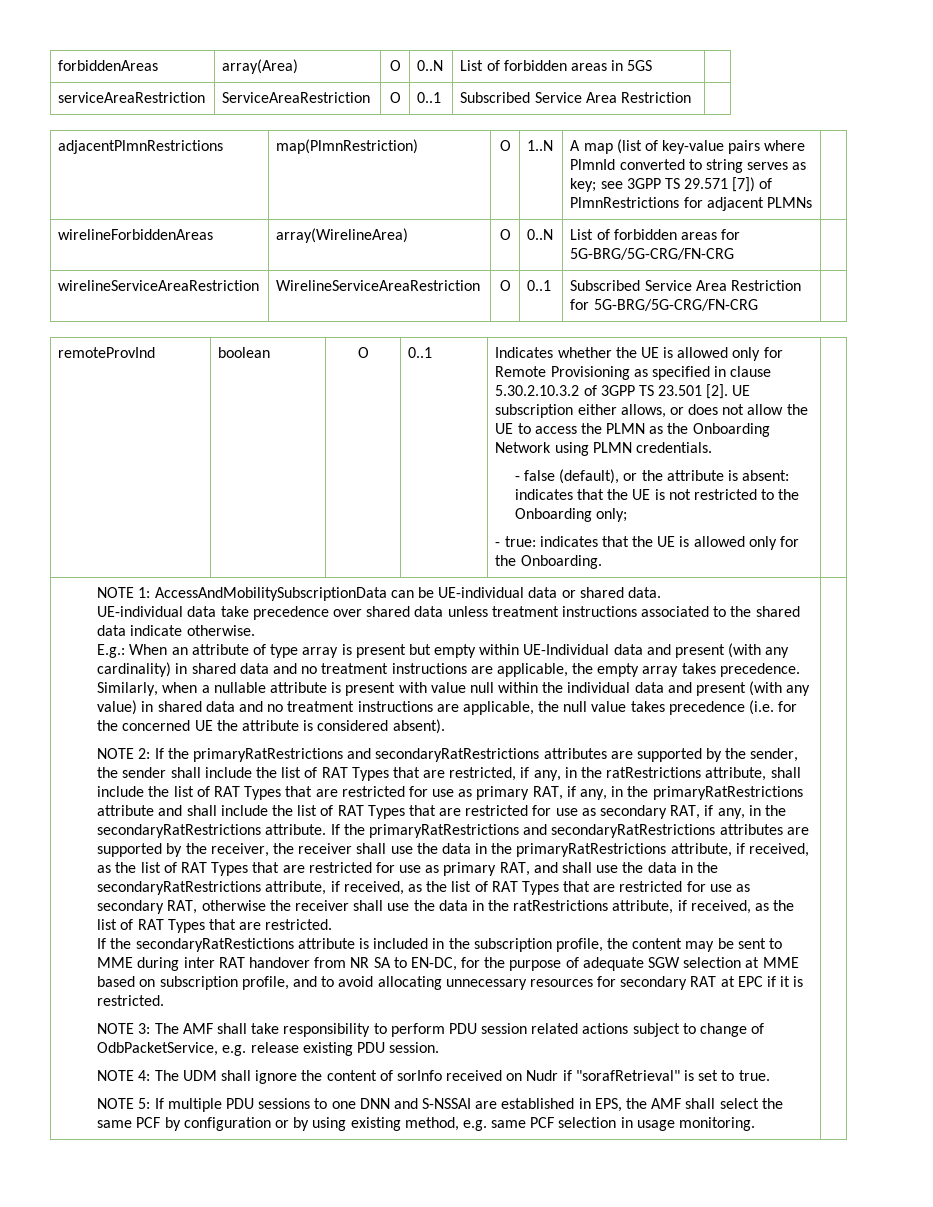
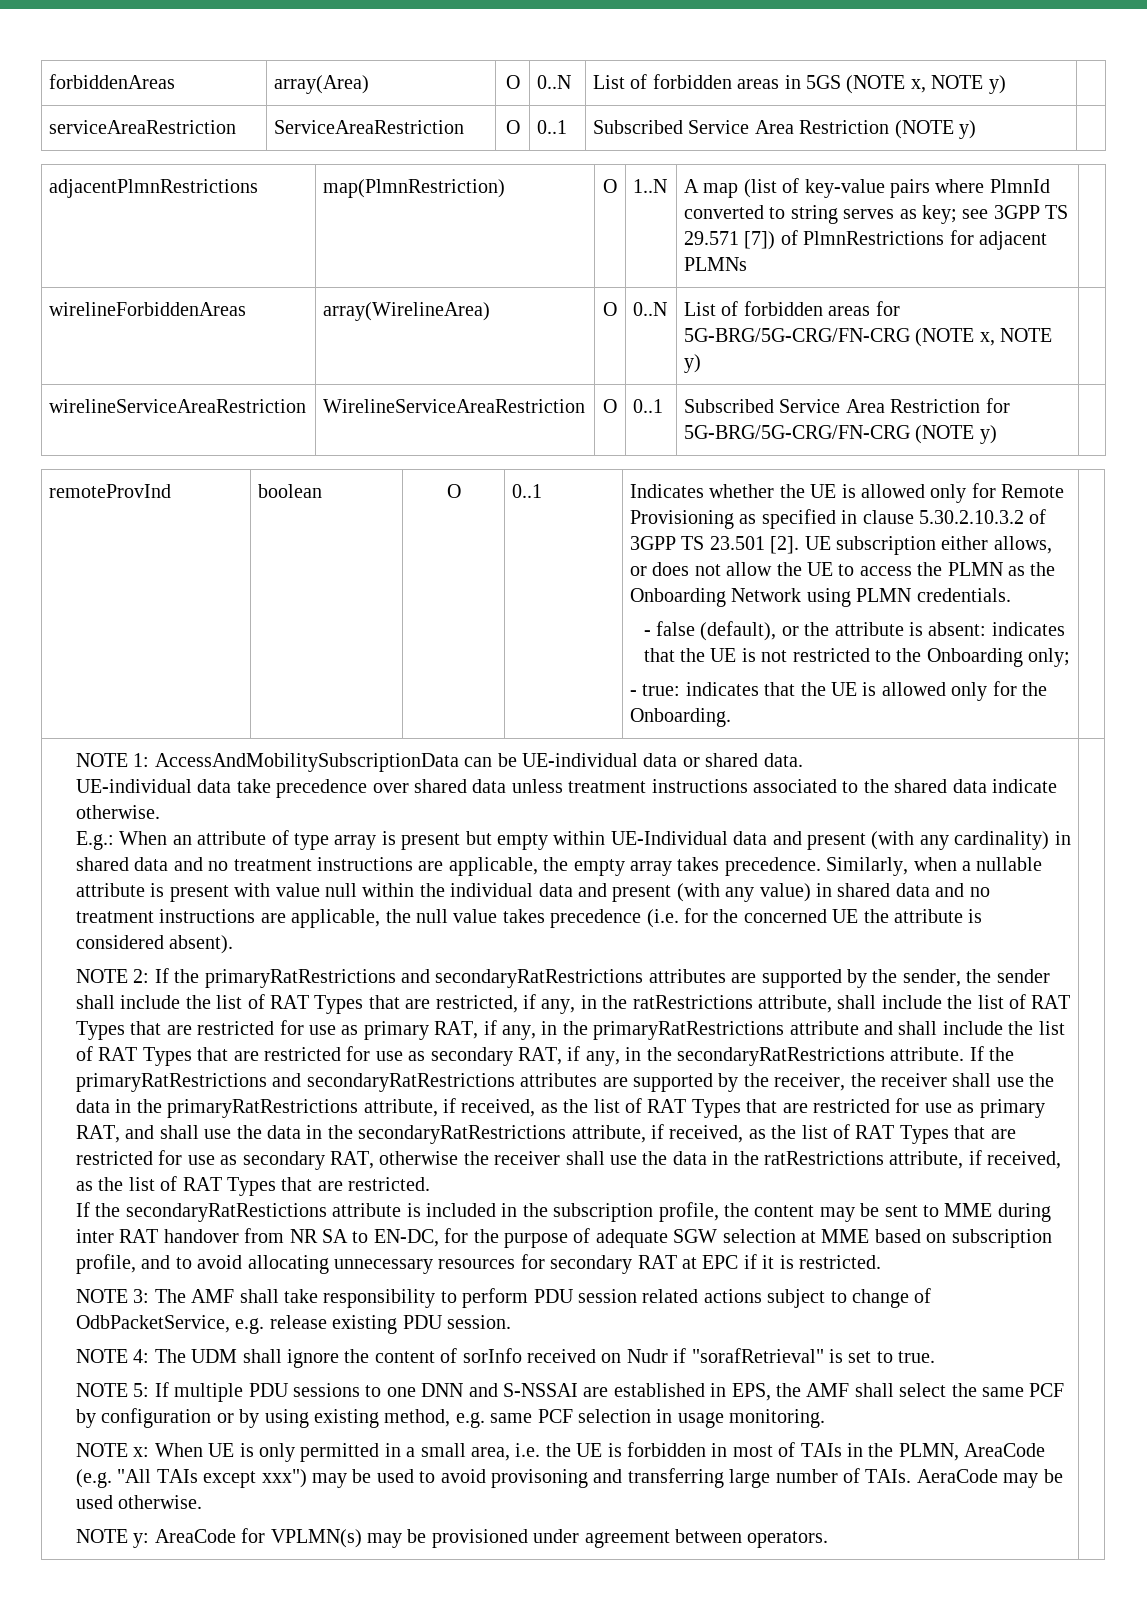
- forbiddenAreas | array(Area) | O | 0..N | List of forbidden areas in 5GS |
+ forbiddenAreas | array(Area) | O | 0..N | List of forbidden areas in 5GS (NOTE x, NOTE y) |
- serviceAreaRestriction | ServiceAreaRestriction | O | 0..1 | Subscribed Service Area Restriction |
+ serviceAreaRestriction | ServiceAreaRestriction | O | 0..1 | Subscribed Service Area Restriction (NOTE y) |
- wirelineForbiddenAreas | array(WirelineArea) | O | 0..N | List of forbidden areas for 5G-BRG/5G-CRG/FN-CRG |
+ wirelineForbiddenAreas | array(WirelineArea) | O | 0..N | List of forbidden areas for 5G-BRG/5G-CRG/FN-CRG (NOTE x, NOTE y) |
- wirelineServiceAreaRestriction | WirelineServiceAreaRestriction | O | 0..1 | Subscribed Service Area Restriction for 5G-BRG/5G-CRG/FN-CRG |
+ wirelineServiceAreaRestriction | WirelineServiceAreaRestriction | O | 0..1 | Subscribed Service Area Restriction for 5G-BRG/5G-CRG/FN-CRG (NOTE y) |
+ NOTE x: When UE is only permitted in a small area, i.e. the UE is forbidden in most of TAIs in the PLMN, AreaCode (e.g. "All TAIs except xxx") may be used to avoid provisoning and transferring large number of TAIs. AeraCode may be used otherwise.
+ NOTE y: AreaCode for VPLMN(s) may be provisioned under agreement between operators.

